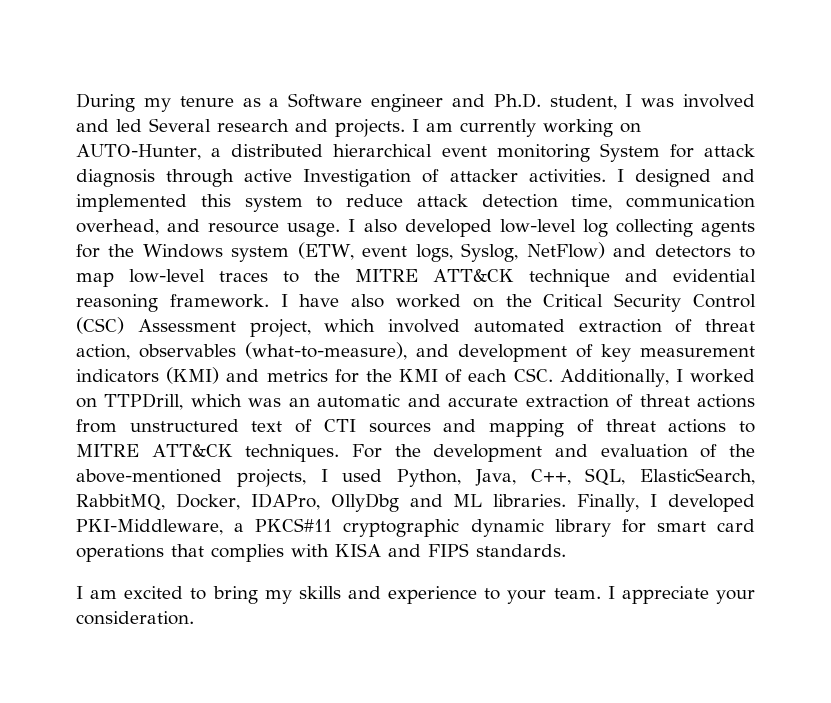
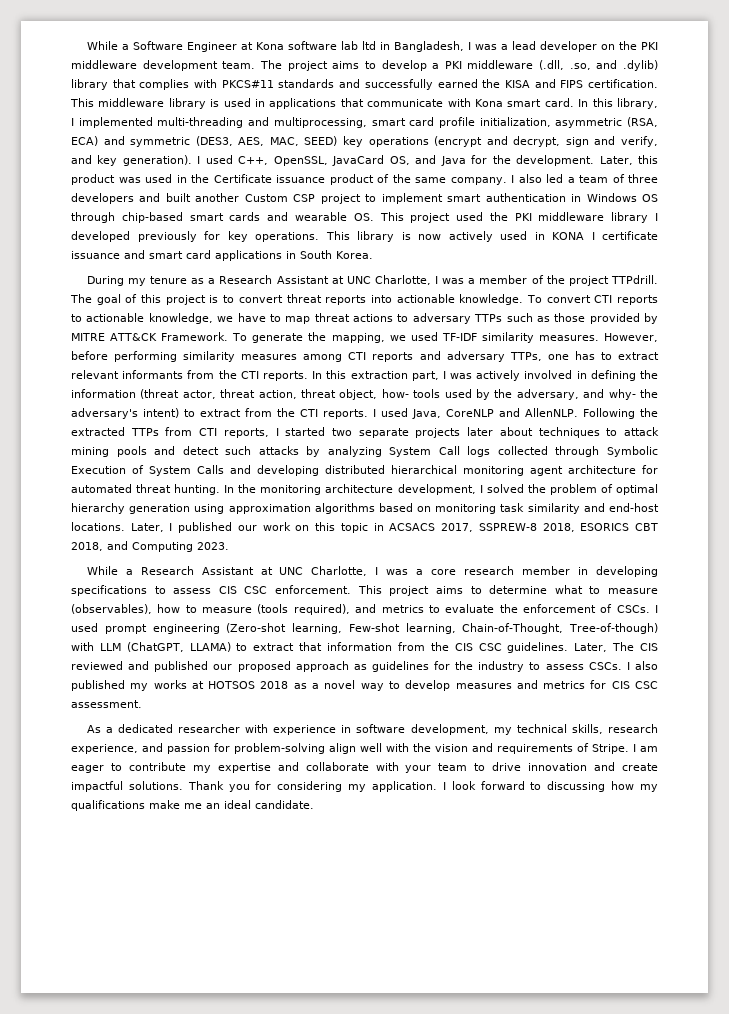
+ While a Software Engineer at Kona software lab ltd in Bangladesh, I was a lead developer on the PKI middleware development team. The project aims to develop a PKI middleware (.dll, .so, and .dylib) library that complies with PKCS#11 standards and successfully earned the KISA and FIPS certification. This middleware library is used in applications that communicate with Kona smart card. In this library, I implemented multi-threading and multiprocessing, smart card profile initialization, asymmetric (RSA, ECA) and symmetric (DES3, AES, MAC, SEED) key operations (encrypt and decrypt, sign and verify, and key generation). I used C++, OpenSSL, JavaCard OS, and Java for the development. Later, this product was used in the Certificate issuance product of the same company. I also led a team of three developers and built another Custom CSP project to implement smart authentication in Windows OS through chip-based smart cards and wearable OS. This project used the PKI middleware library I developed previously for key operations. This library is now actively used in KONA I certificate issuance and smart card applications in South Korea.
- During my tenure as a Software engineer and Ph.D. student, I was involved and led Several research and projects. I am currently working on AUTO-Hunter, a distributed hierarchical event monitoring System for attack diagnosis through active Investigation of attacker activities. I designed and implemented this system to reduce attack detection time, communication overhead, and resource usage. I also developed low-level log collecting agents for the Windows system (ETW, event logs, Syslog, NetFlow) and detectors to map low-level traces to the MITRE ATT&CK technique and evidential reasoning framework. I have also worked on the Critical Security Control (CSC) Assessment project, which involved automated extraction of threat action, observables (what-to-measure), and development of key measurement indicators (KMI) and metrics for the KMI of each CSC. Additionally, I worked on TTPDrill, which was an automatic and accurate extraction of threat actions from unstructured text of CTI sources and mapping of threat actions to MITRE ATT&CK techniques. For the development and evaluation of the above-mentioned projects, I used Python, Java, C++, SQL, ElasticSearch, RabbitMQ, Docker, IDAPro, OllyDbg and ML libraries. Finally, I developed PKI-Middleware, a PKCS#11 cryptographic dynamic library for smart card operations that complies with KISA and FIPS standards.
- I am excited to bring my skills and experience to your team. I appreciate your consideration.
+ During my tenure as a Research Assistant at UNC Charlotte, I was a member of the project TTPdrill. The goal of this project is to convert threat reports into actionable knowledge. To convert CTI reports to actionable knowledge, we have to map threat actions to adversary TTPs such as those provided by MITRE ATT&CK Framework. To generate the mapping, we used TF-IDF similarity measures. However, before performing similarity measures among CTI reports and adversary TTPs, one has to extract relevant informants from the CTI reports. In this extraction part, I was actively involved in defining the information (threat actor, threat action, threat object, how- tools used by the adversary, and why- the adversary's intent) to extract from the CTI reports. I used Java, CoreNLP and AllenNLP. Following the extracted TTPs from CTI reports, I started two separate projects later about techniques to attack mining pools and detect such attacks by analyzing System Call logs collected through Symbolic Execution of System Calls and developing distributed hierarchical monitoring agent architecture for automated threat hunting. In the monitoring architecture development, I solved the problem of optimal hierarchy generation using approximation algorithms based on monitoring task similarity and end-host locations. Later, I published our work on this topic in ACSACS 2017, SSPREW-8 2018, ESORICS CBT 2018, and Computing 2023.
+ While a Research Assistant at UNC Charlotte, I was a core research member in developing specifications to assess CIS CSC enforcement. This project aims to determine what to measure (observables), how to measure (tools required), and metrics to evaluate the enforcement of CSCs. I used prompt engineering (Zero-shot learning, Few-shot learning, Chain-of-Thought, Tree-of-though) with LLM (ChatGPT, LLAMA) to extract that information from the CIS CSC guidelines. Later, The CIS reviewed and published our proposed approach as guidelines for the industry to assess CSCs. I also published my works at HOTSOS 2018 as a novel way to develop measures and metrics for CIS CSC assessment.
+ As a dedicated researcher with experience in software development, my technical skills, research experience, and passion for problem-solving align well with the vision and requirements of Stripe. I am eager to contribute my expertise and collaborate with your team to drive innovation and create impactful solutions. Thank you for considering my application. I look forward to discussing how my qualifications make me an ideal candidate.

